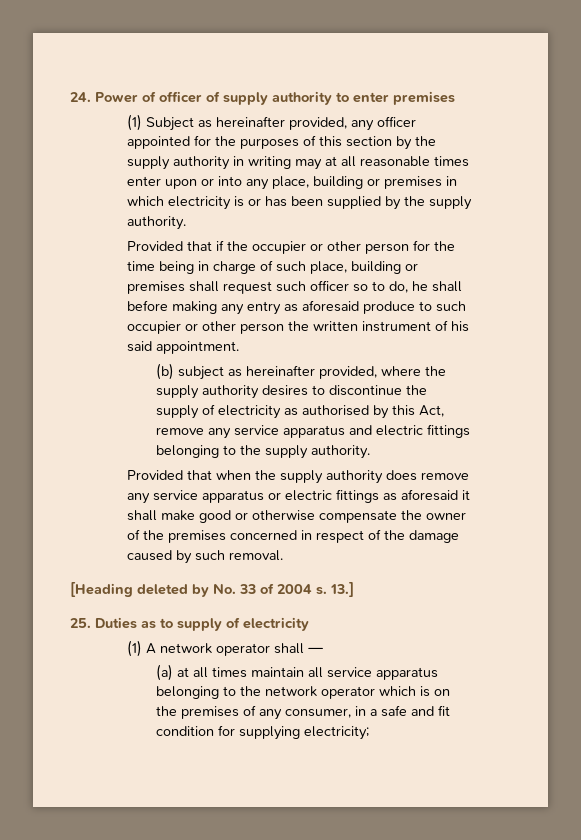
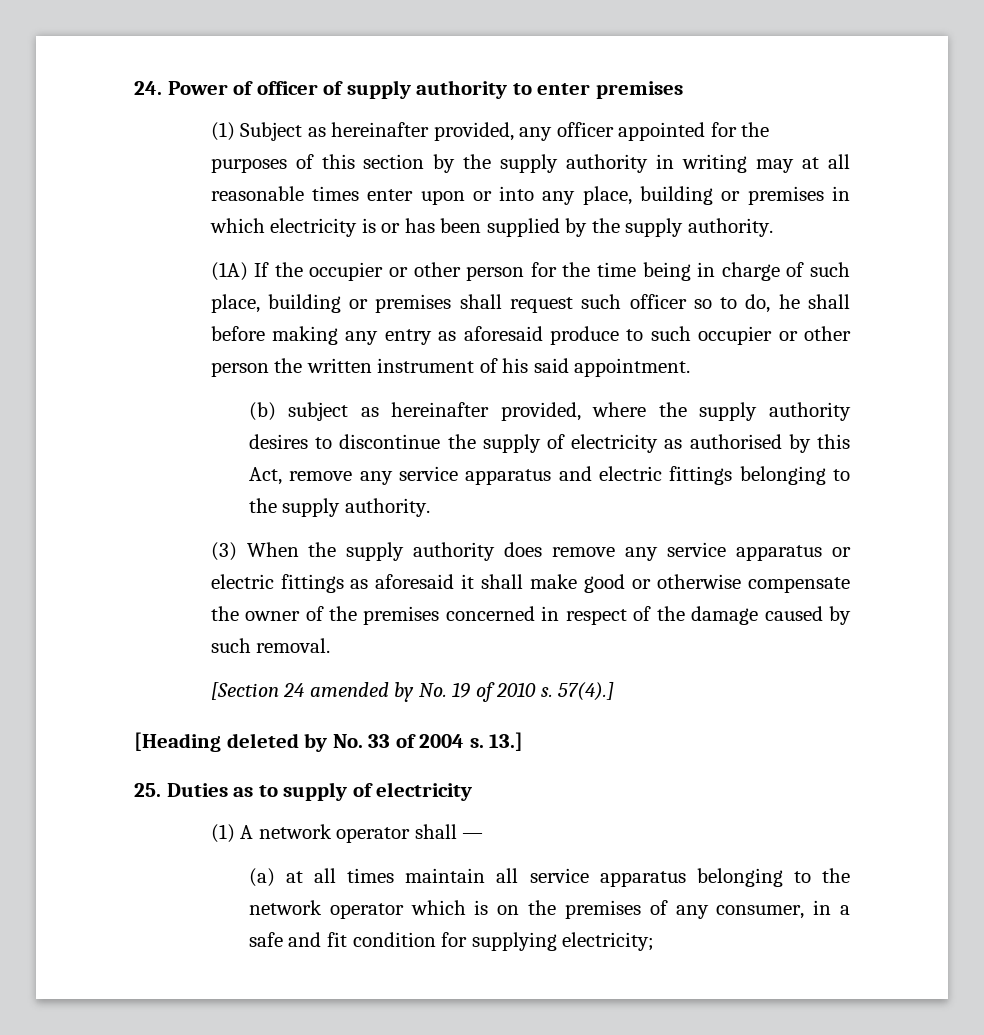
- Provided that if the occupier or other person for the time being in charge of such place, building or premises shall request such officer so to do, he shall before making any entry as aforesaid produce to such occupier or other person the written instrument of his said appointment.
+ (1A) If the occupier or other person for the time being in charge of such place, building or premises shall request such officer so to do, he shall before making any entry as aforesaid produce to such occupier or other person the written instrument of his said appointment.
- Provided that when the supply authority does remove any service apparatus or electric fittings as aforesaid it shall make good or otherwise compensate the owner of the premises concerned in respect of the damage caused by such removal.
+ (3) When the supply authority does remove any service apparatus or electric fittings as aforesaid it shall make good or otherwise compensate the owner of the premises concerned in respect of the damage caused by such removal.
+ [Section 24 amended by No. 19 of 2010 s. 57(4).]

